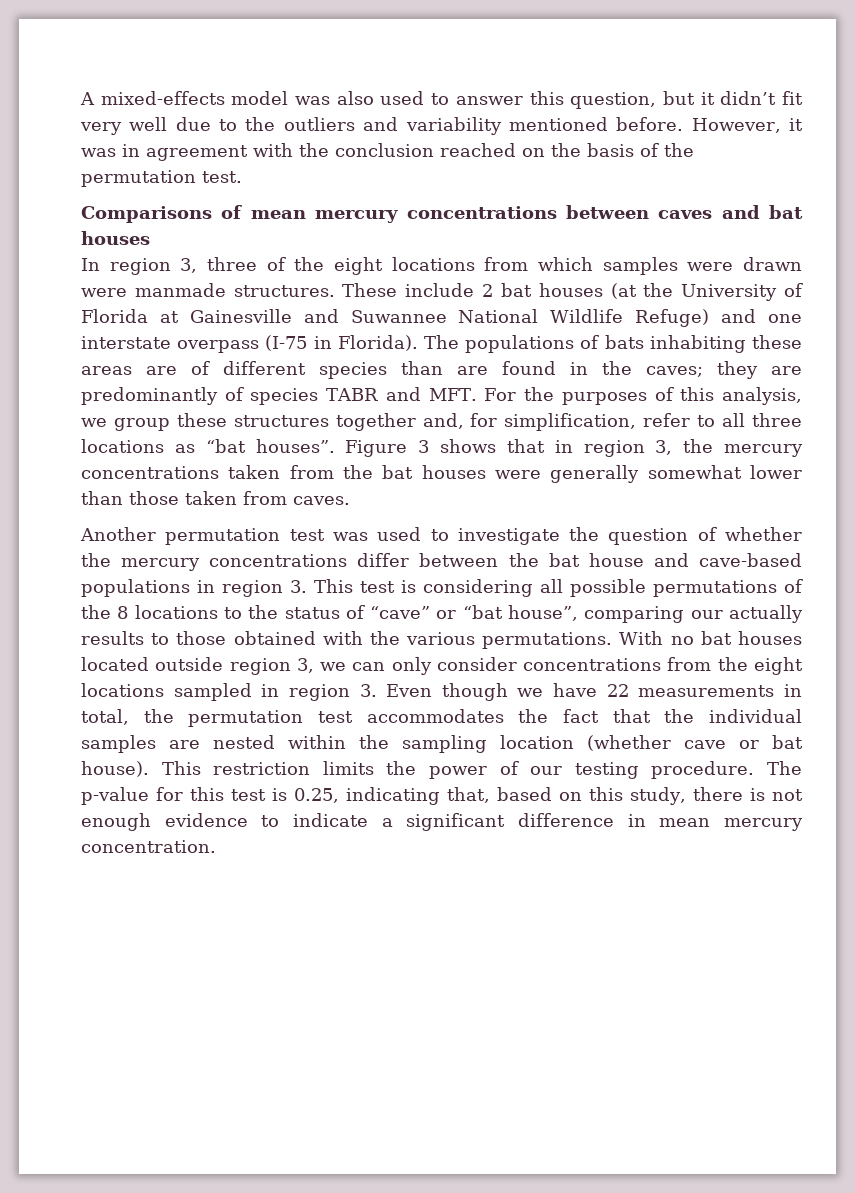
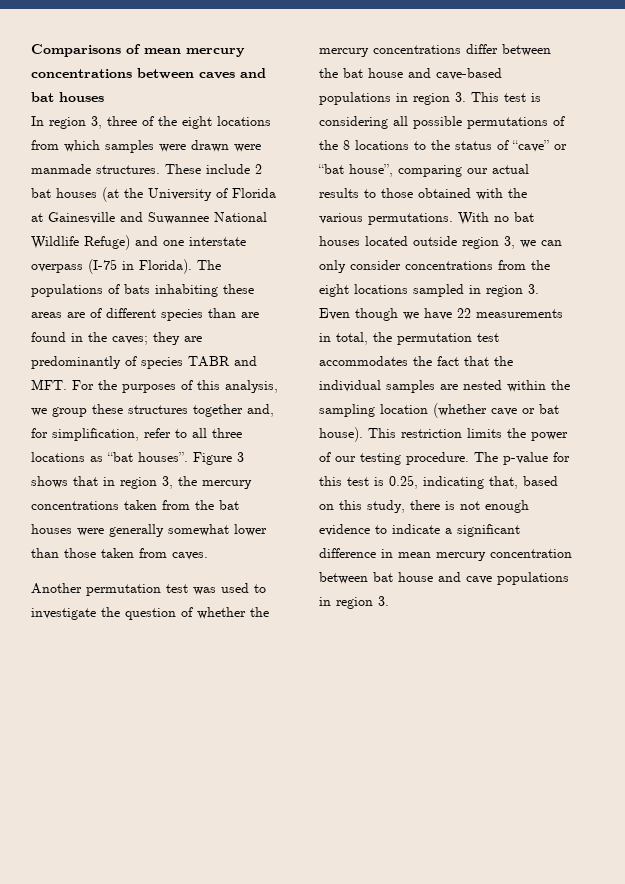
- A mixed-effects model was also used to answer this question, but it didn’t fit very well due to the outliers and variability mentioned before. However, it was in agreement with the conclusion reached on the basis of the permutation test.
- Another permutation test was used to investigate the question of whether the mercury concentrations differ between the bat house and cave-based populations in region 3. This test is considering all possible permutations of the 8 locations to the status of “cave” or “bat house”, comparing our actually results to those obtained with the various permutations.
+ Another permutation test was used to investigate the question of whether the mercury concentrations differ between the bat house and cave-based populations in region 3. This test is considering all possible permutations of the 8 locations to the status of “cave” or “bat house”, comparing our actual results to those obtained with the various permutations.
- The p-value for this test is 0.25, indicating that, based on this study, there is not enough evidence to indicate a significant difference in mean mercury concentration.
+ The p-value for this test is 0.25, indicating that, based on this study, there is not enough evidence to indicate a significant difference in mean mercury concentration between bat house and cave populations in region 3.

